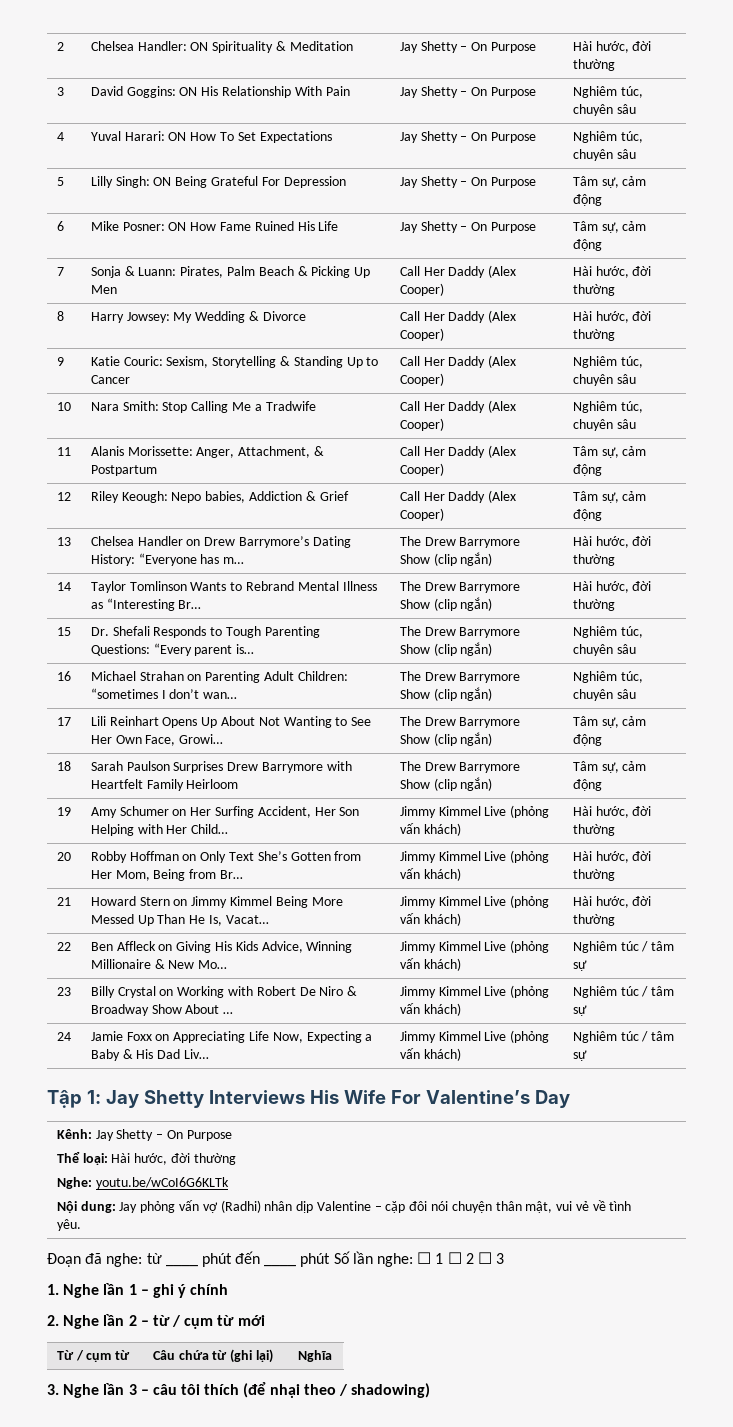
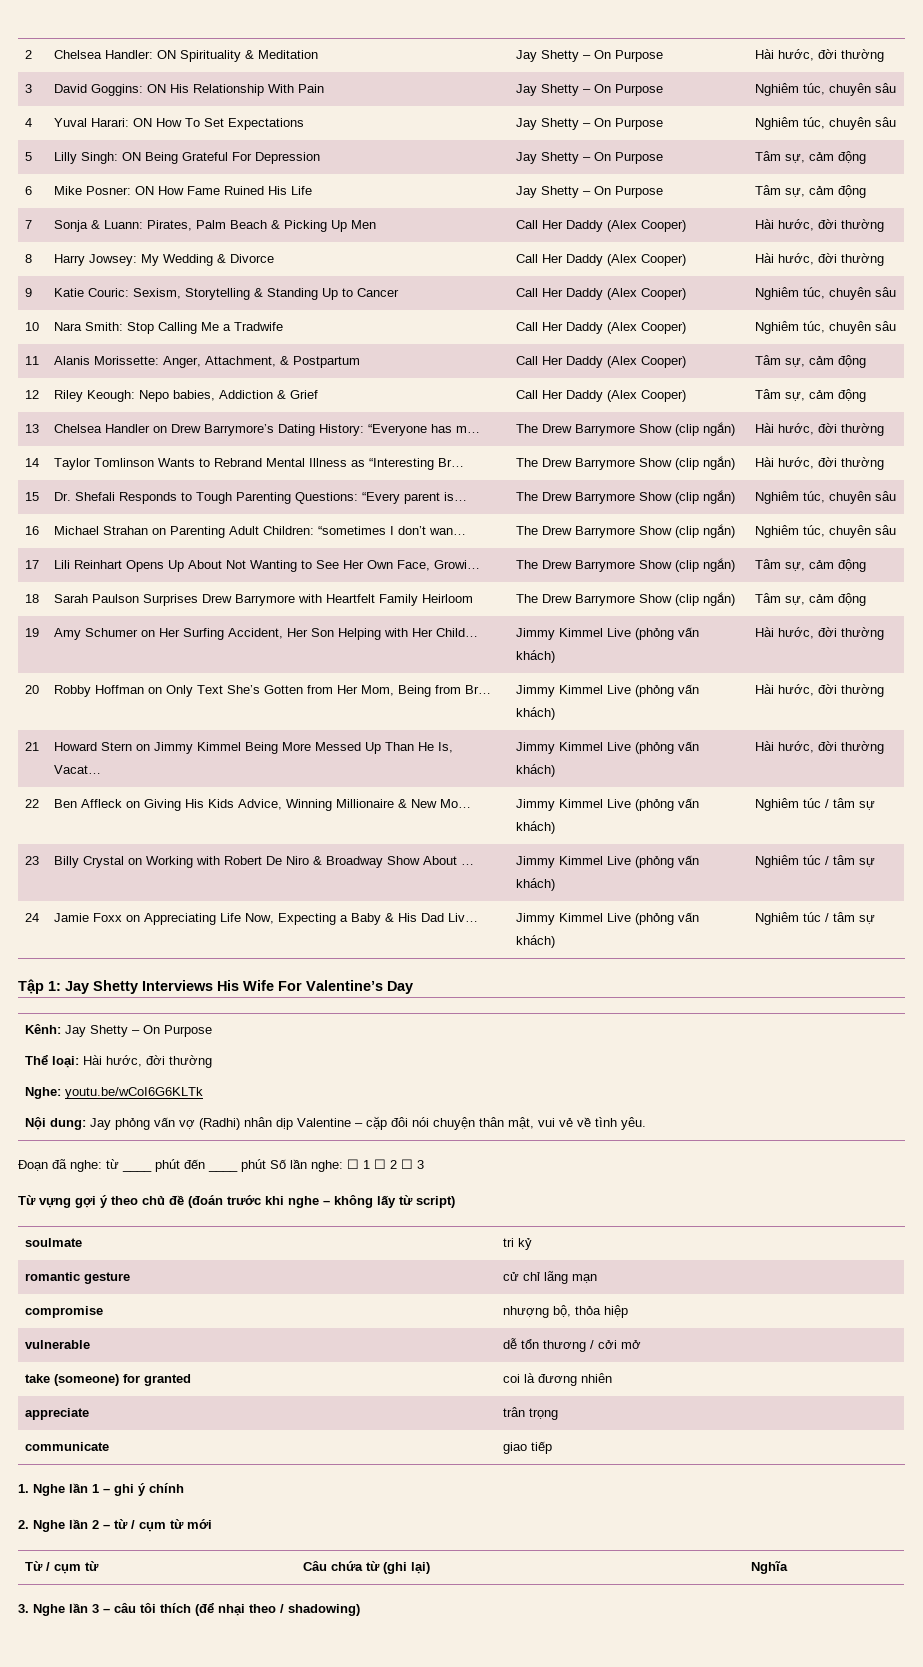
+ Từ vựng gợi ý theo chủ đề (đoán trước khi nghe – không lấy từ script)
+ soulmate | tri kỷ
+ romantic gesture | cử chỉ lãng mạn
+ compromise | nhượng bộ, thỏa hiệp
+ vulnerable | dễ tổn thương / cởi mở
+ take (someone) for granted | coi là đương nhiên
+ appreciate | trân trọng
+ communicate | giao tiếp

